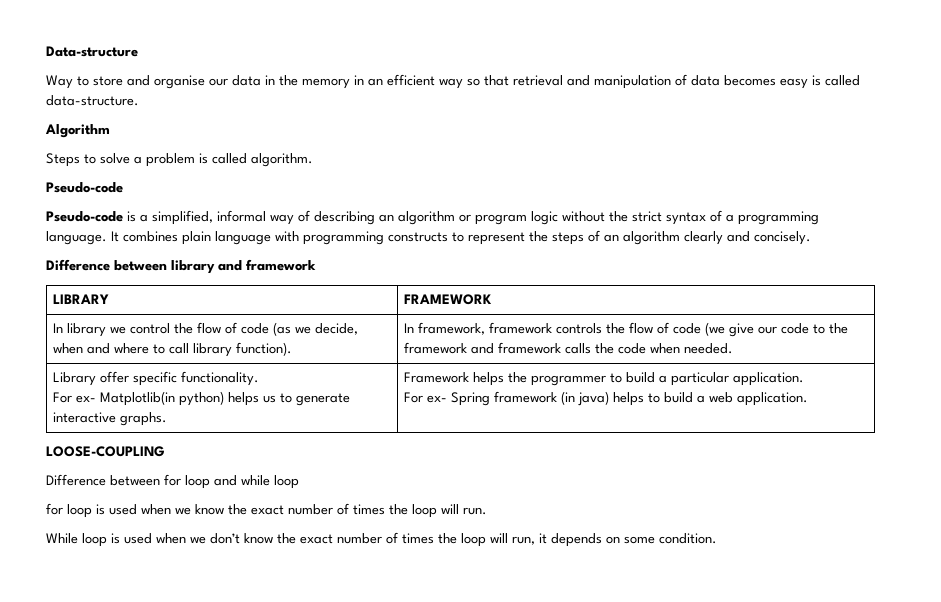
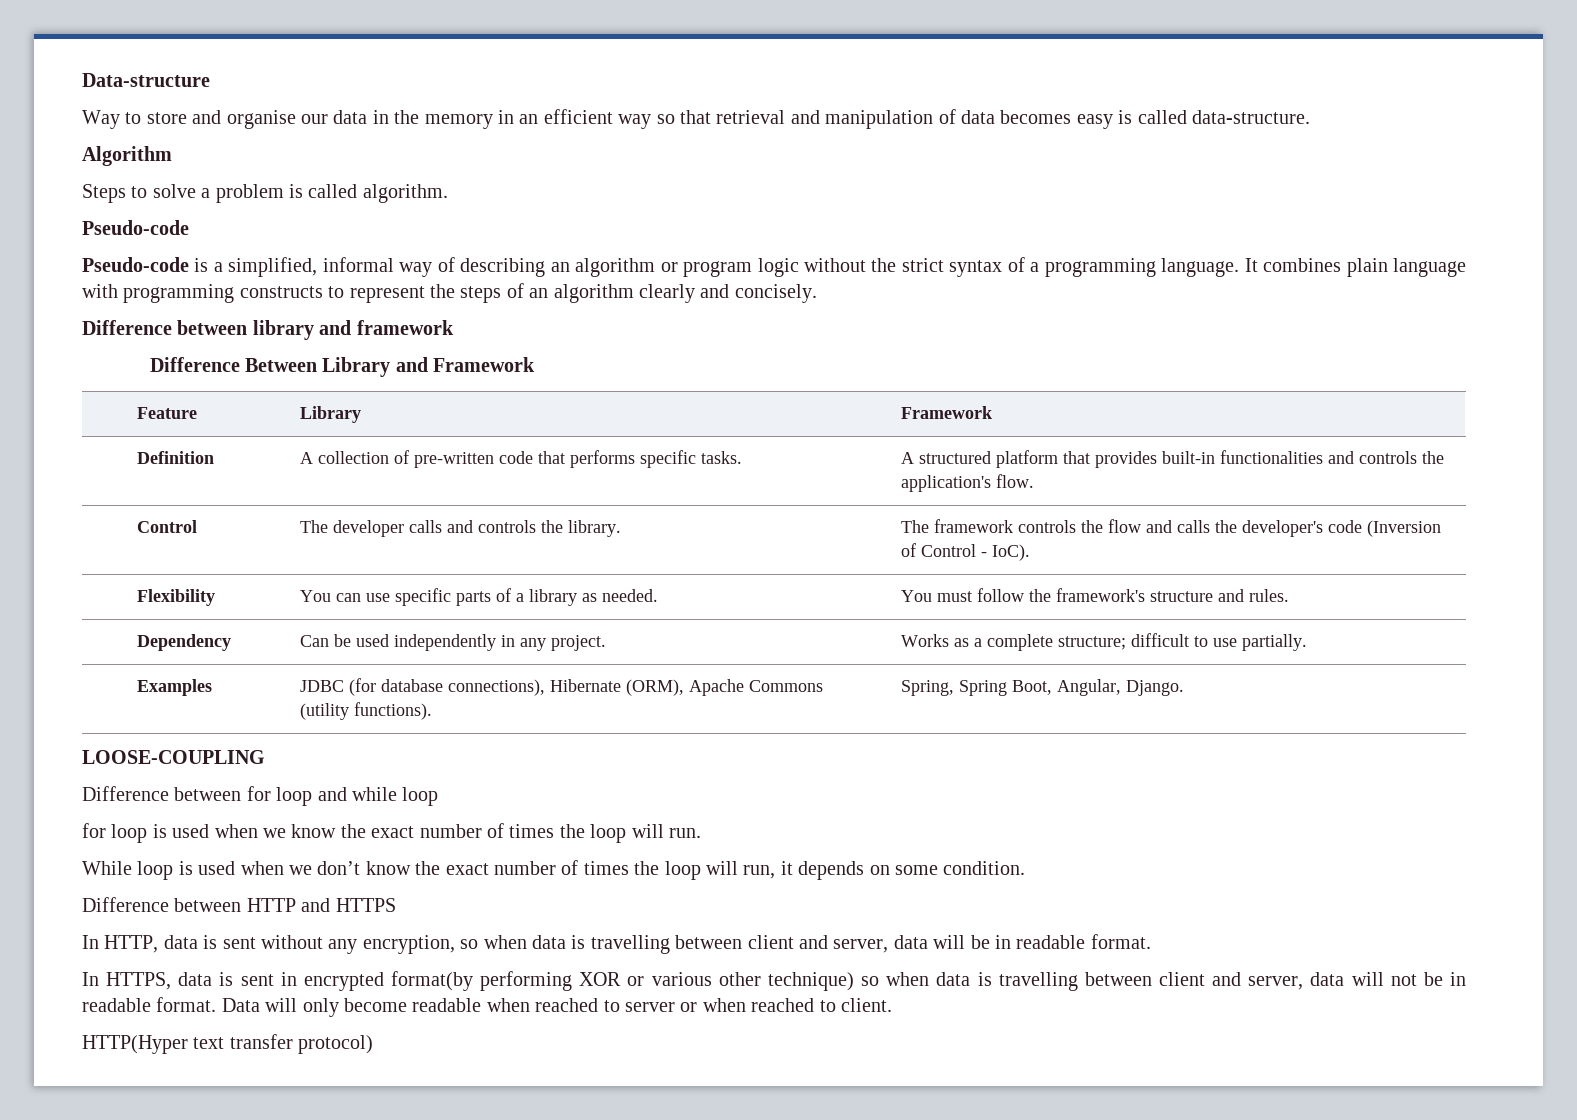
- LIBRARY | FRAMEWORK
- In library we control the flow of code (as we decide, when and where to call library function). | In framework, framework controls the flow of code (we give our code to the framework and framework calls the code when needed.
- Library offer specific functionality.
- For ex- Matplotlib(in python) helps us to generate interactive graphs. | Framework helps the programmer to build a particular application.
- For ex- Spring framework (in java) helps to build a web application.
+ Difference Between Library and Framework
+ Feature | Library | Framework
+ Definition | A collection of pre-written code that performs specific tasks. | A structured platform that provides built-in functionalities and controls the application's flow.
+ Control | The developer calls and controls the library. | The framework controls the flow and calls the developer's code (Inversion of Control - IoC).
+ Flexibility | You can use specific parts of a library as needed. | You must follow the framework's structure and rules.
+ Dependency | Can be used independently in any project. | Works as a complete structure; difficult to use partially.
+ Examples | JDBC (for database connections), Hibernate (ORM), Apache Commons (utility functions). | Spring, Spring Boot, Angular, Django.
+ Difference between HTTP and HTTPS
+ In HTTP, data is sent without any encryption, so when data is travelling between client and server, data will be in readable format.
+ In HTTPS, data is sent in encrypted format(by performing XOR or various other technique) so when data is travelling between client and server, data will not be in readable format. Data will only become readable when reached to server or when reached to client.
+ HTTP(Hyper text transfer protocol)

